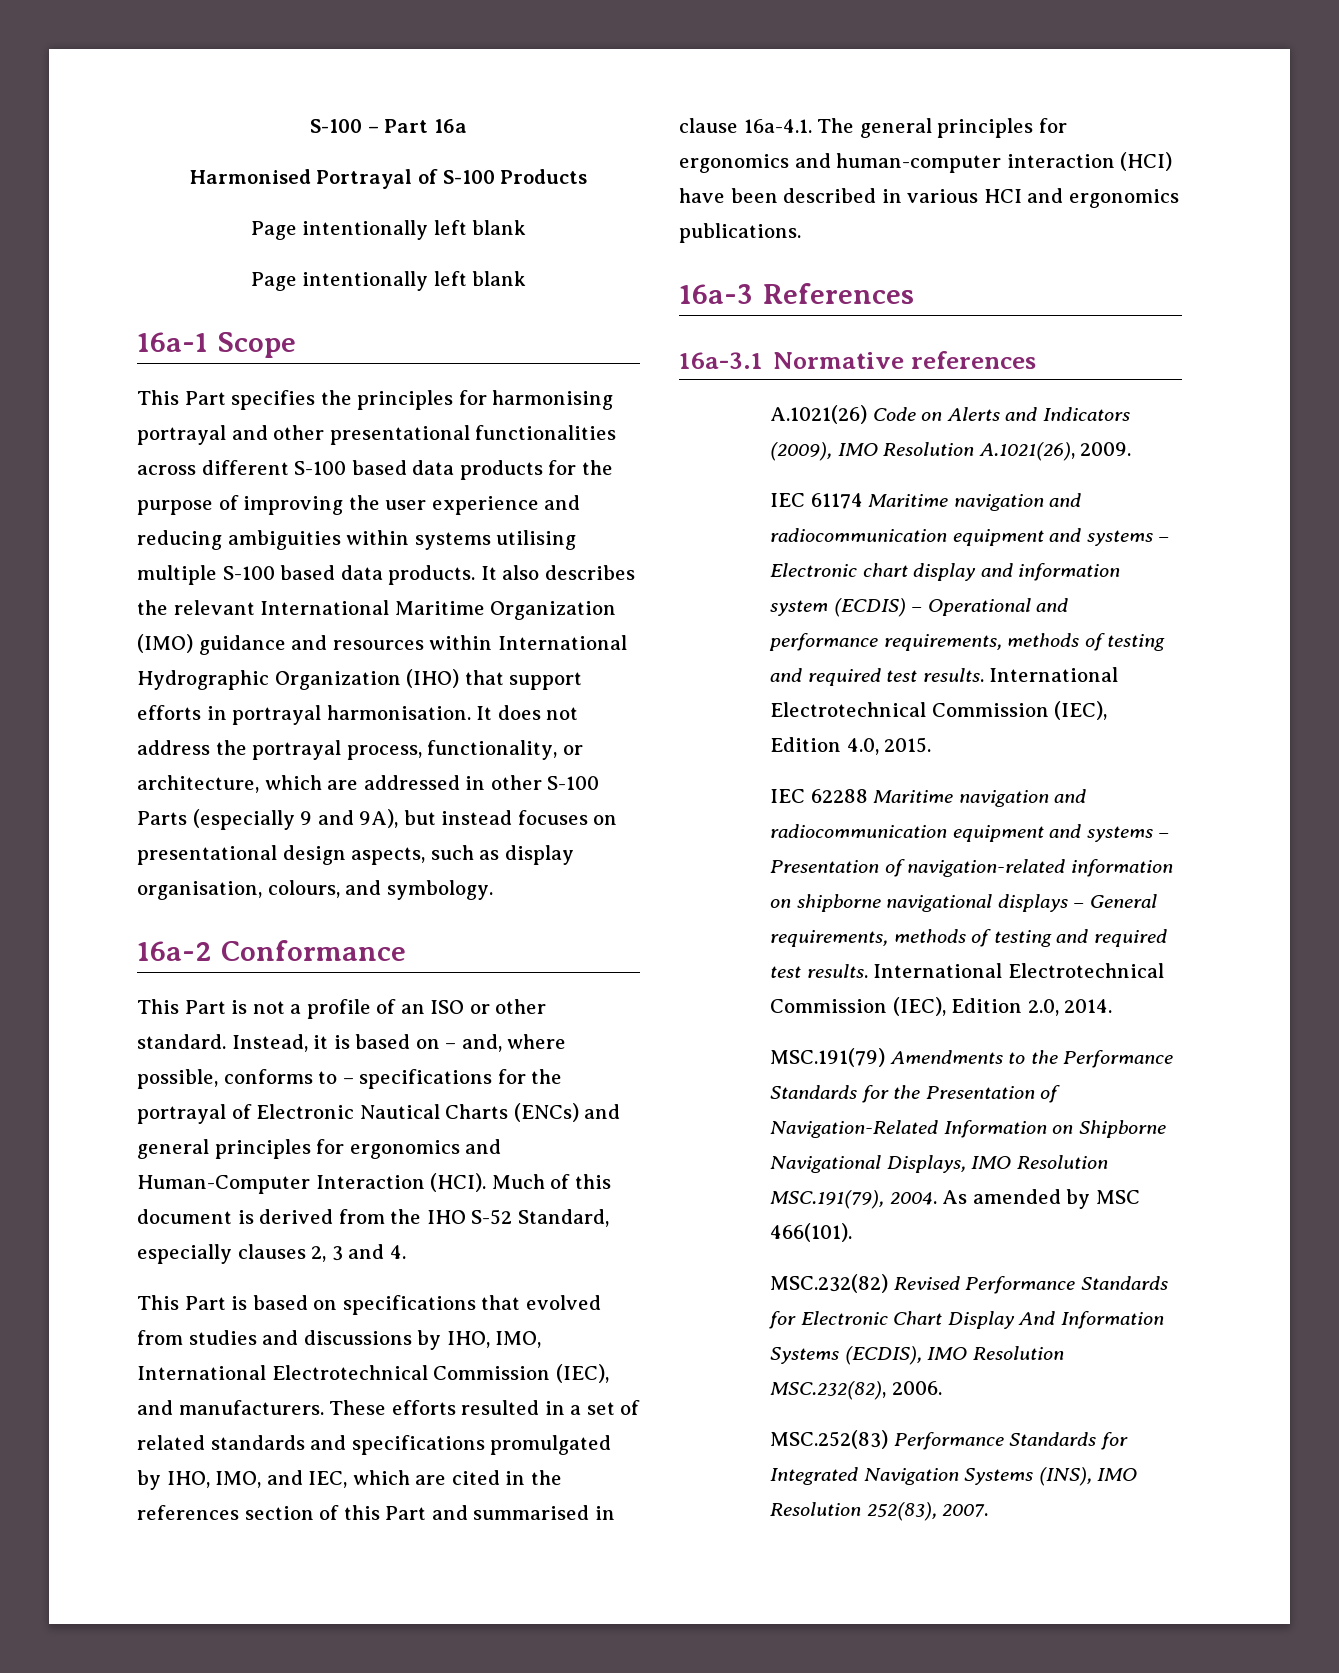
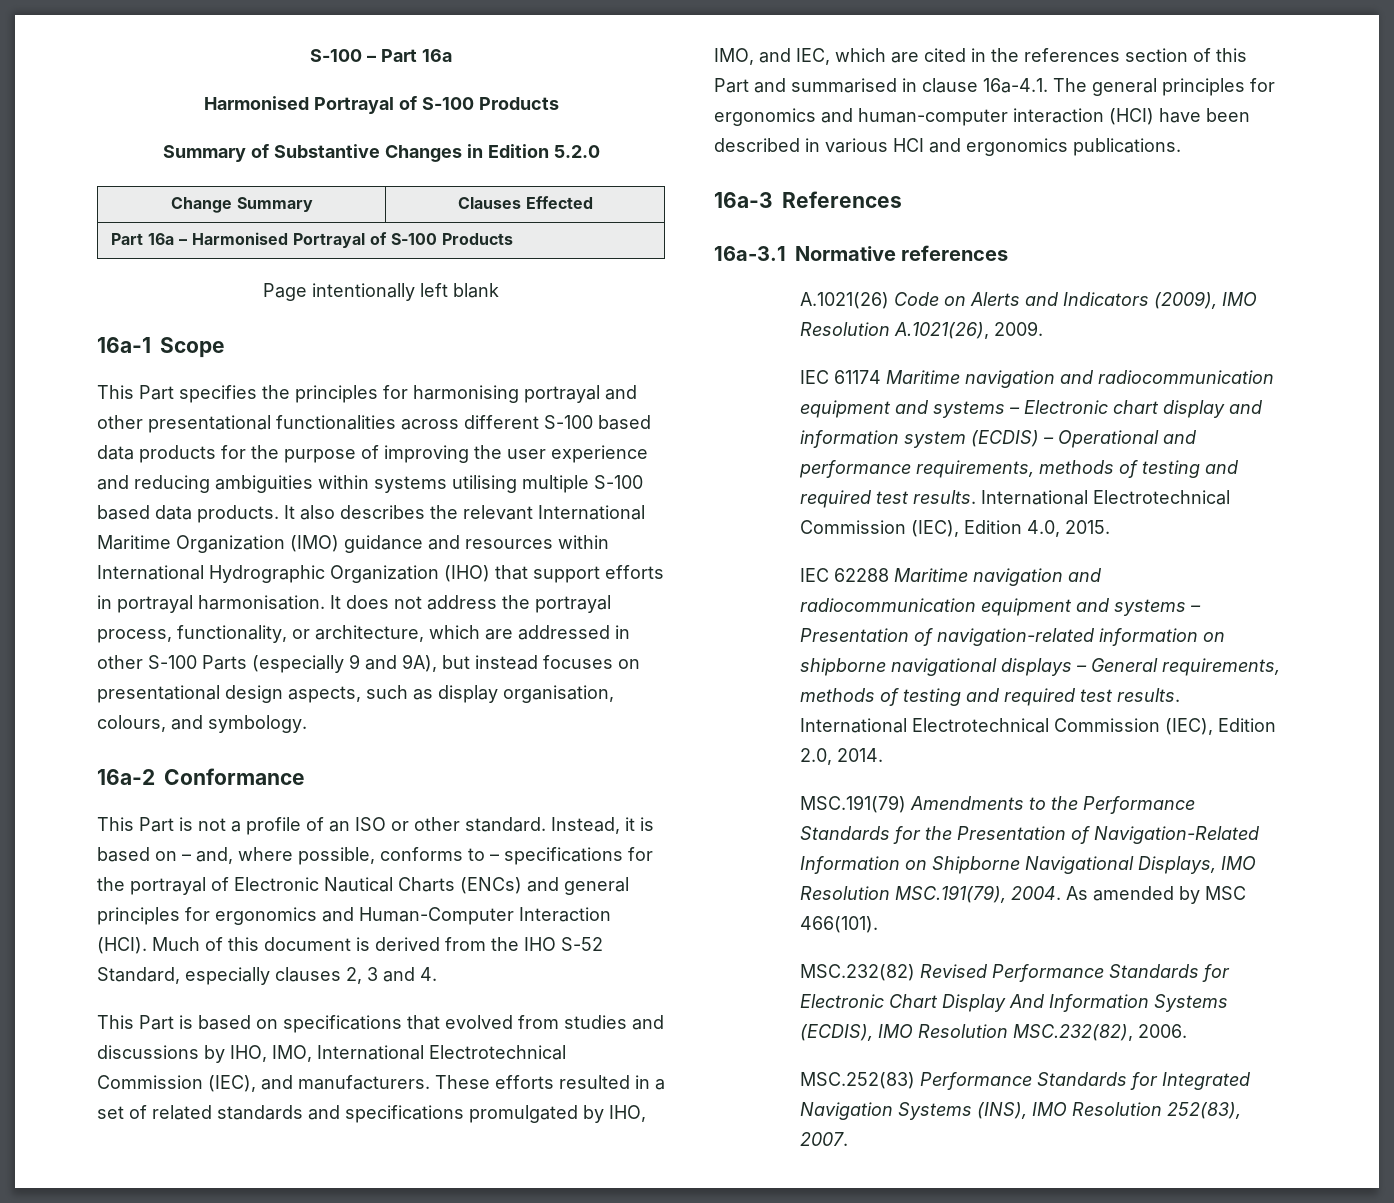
  S-100 – Part 16a
  Harmonised Portrayal of S-100 Products
- Page intentionally left blank
+ Summary of Substantive Changes in Edition 5.2.0
+ Change Summary | Clauses Effected
+ Part 16a – Harmonised Portrayal of S-100 Products

